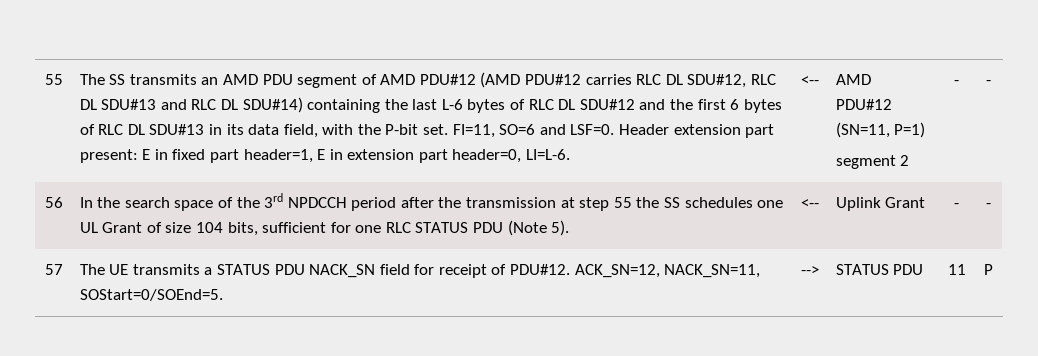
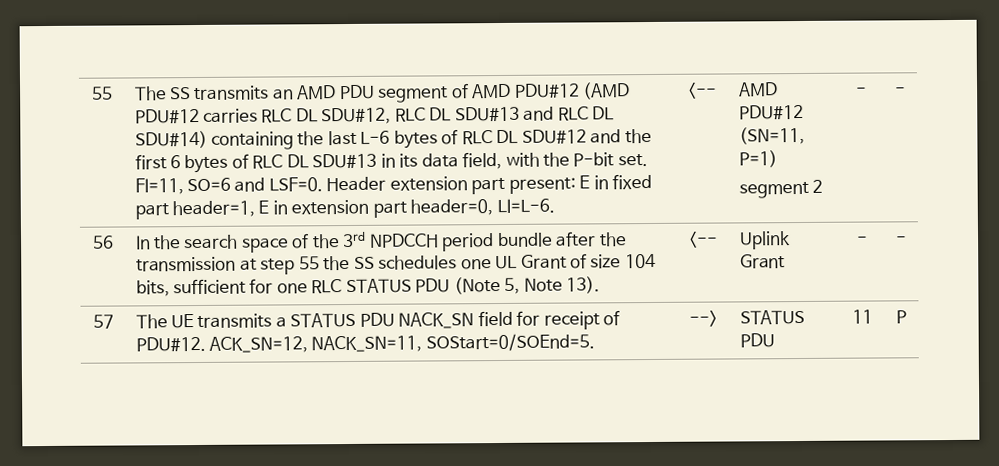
- In the search space of the 3rd NPDCCH period after the transmission at step 55 the SS schedules one UL Grant of size 104 bits, sufficient for one RLC STATUS PDU (Note 5).
+ In the search space of the 3rd NPDCCH period bundle after the transmission at step 55 the SS schedules one UL Grant of size 104 bits, sufficient for one RLC STATUS PDU (Note 5, Note 13).

